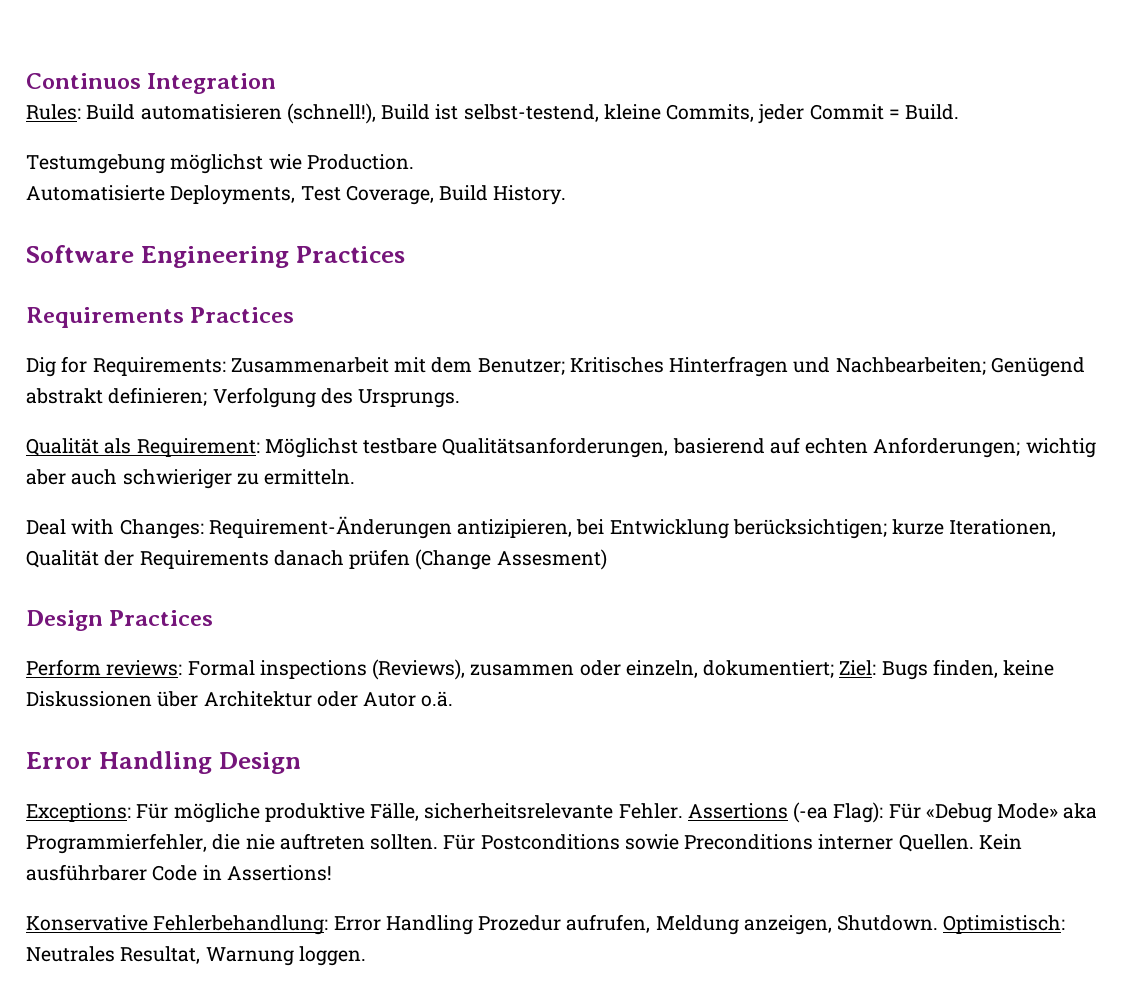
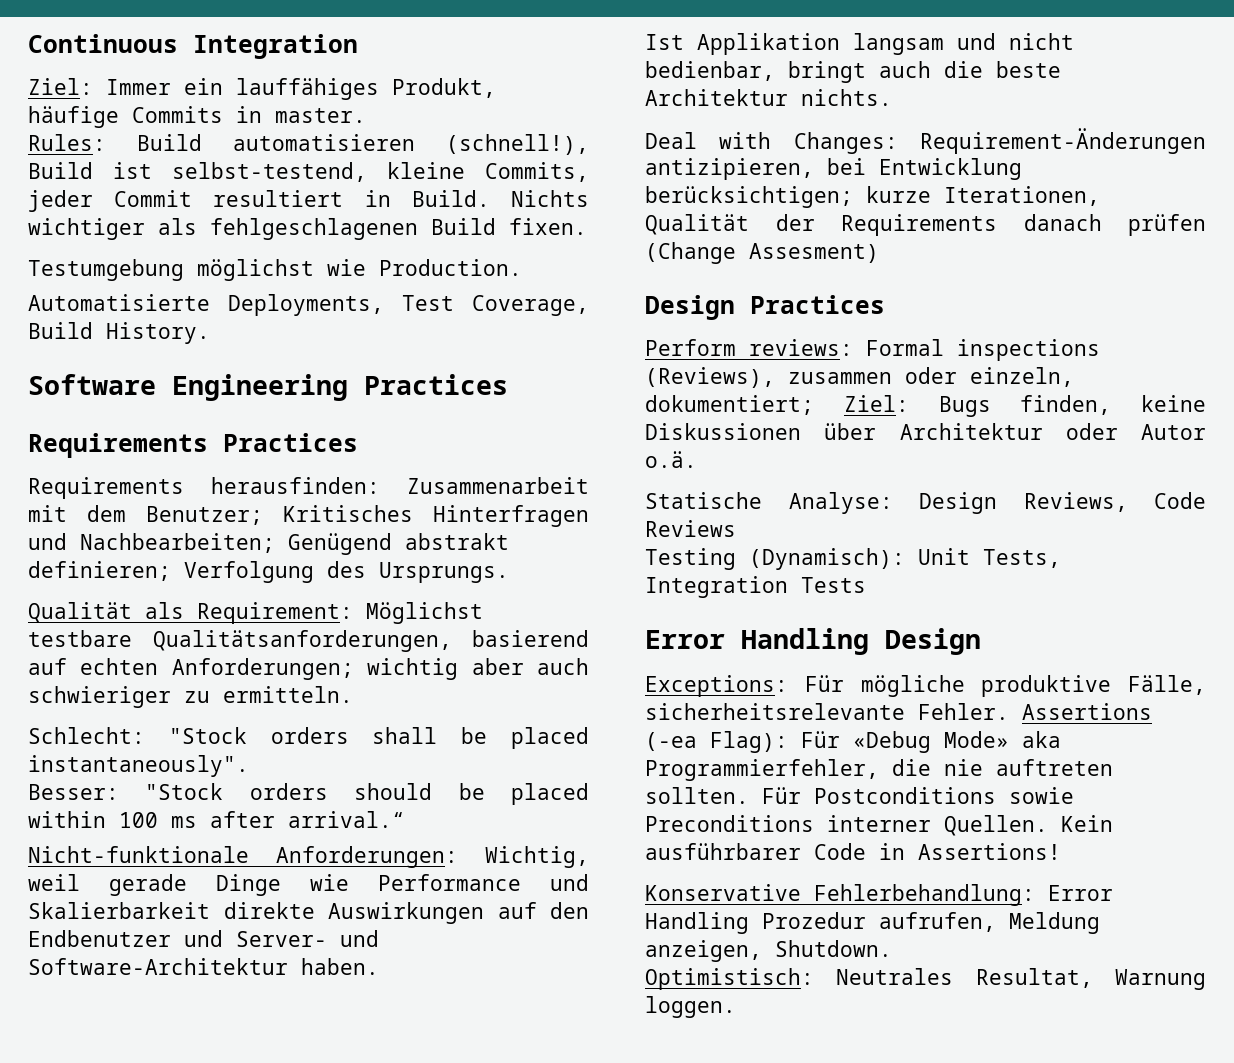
- Continuos Integration
+ Continuous Integration
+ Ziel: Immer ein lauffähiges Produkt, häufige Commits in master.
- Rules: Build automatisieren (schnell!), Build ist selbst-testend, kleine Commits, jeder Commit = Build.
+ Rules: Build automatisieren (schnell!), Build ist selbst-testend, kleine Commits, jeder Commit resultiert in Build. Nichts wichtiger als fehlgeschlagenen Build fixen.
- Dig for Requirements: Zusammenarbeit mit dem Benutzer; Kritisches Hinterfragen und Nachbearbeiten; Genügend abstrakt definieren; Verfolgung des Ursprungs.
+ Requirements herausfinden: Zusammenarbeit mit dem Benutzer; Kritisches Hinterfragen und Nachbearbeiten; Genügend abstrakt definieren; Verfolgung des Ursprungs.
+ Schlecht: "Stock orders shall be placed instantaneously".
+ Besser: "Stock orders should be placed within 100 ms after arrival.“
+ Nicht-funktionale Anforderungen: Wichtig, weil gerade Dinge wie Performance und Skalierbarkeit direkte Auswirkungen auf den Endbenutzer und Server- und Software-Architektur haben.
+ Ist Applikation langsam und nicht bedienbar, bringt auch die beste Architektur nichts.
+ Statische Analyse: Design Reviews, Code Reviews
+ Testing (Dynamisch): Unit Tests, Integration Tests
- Konservative Fehlerbehandlung: Error Handling Prozedur aufrufen, Meldung anzeigen, Shutdown. Optimistisch: Neutrales Resultat, Warnung loggen.
+ Konservative Fehlerbehandlung: Error Handling Prozedur aufrufen, Meldung anzeigen, Shutdown.
+ Optimistisch: Neutrales Resultat, Warnung loggen.

